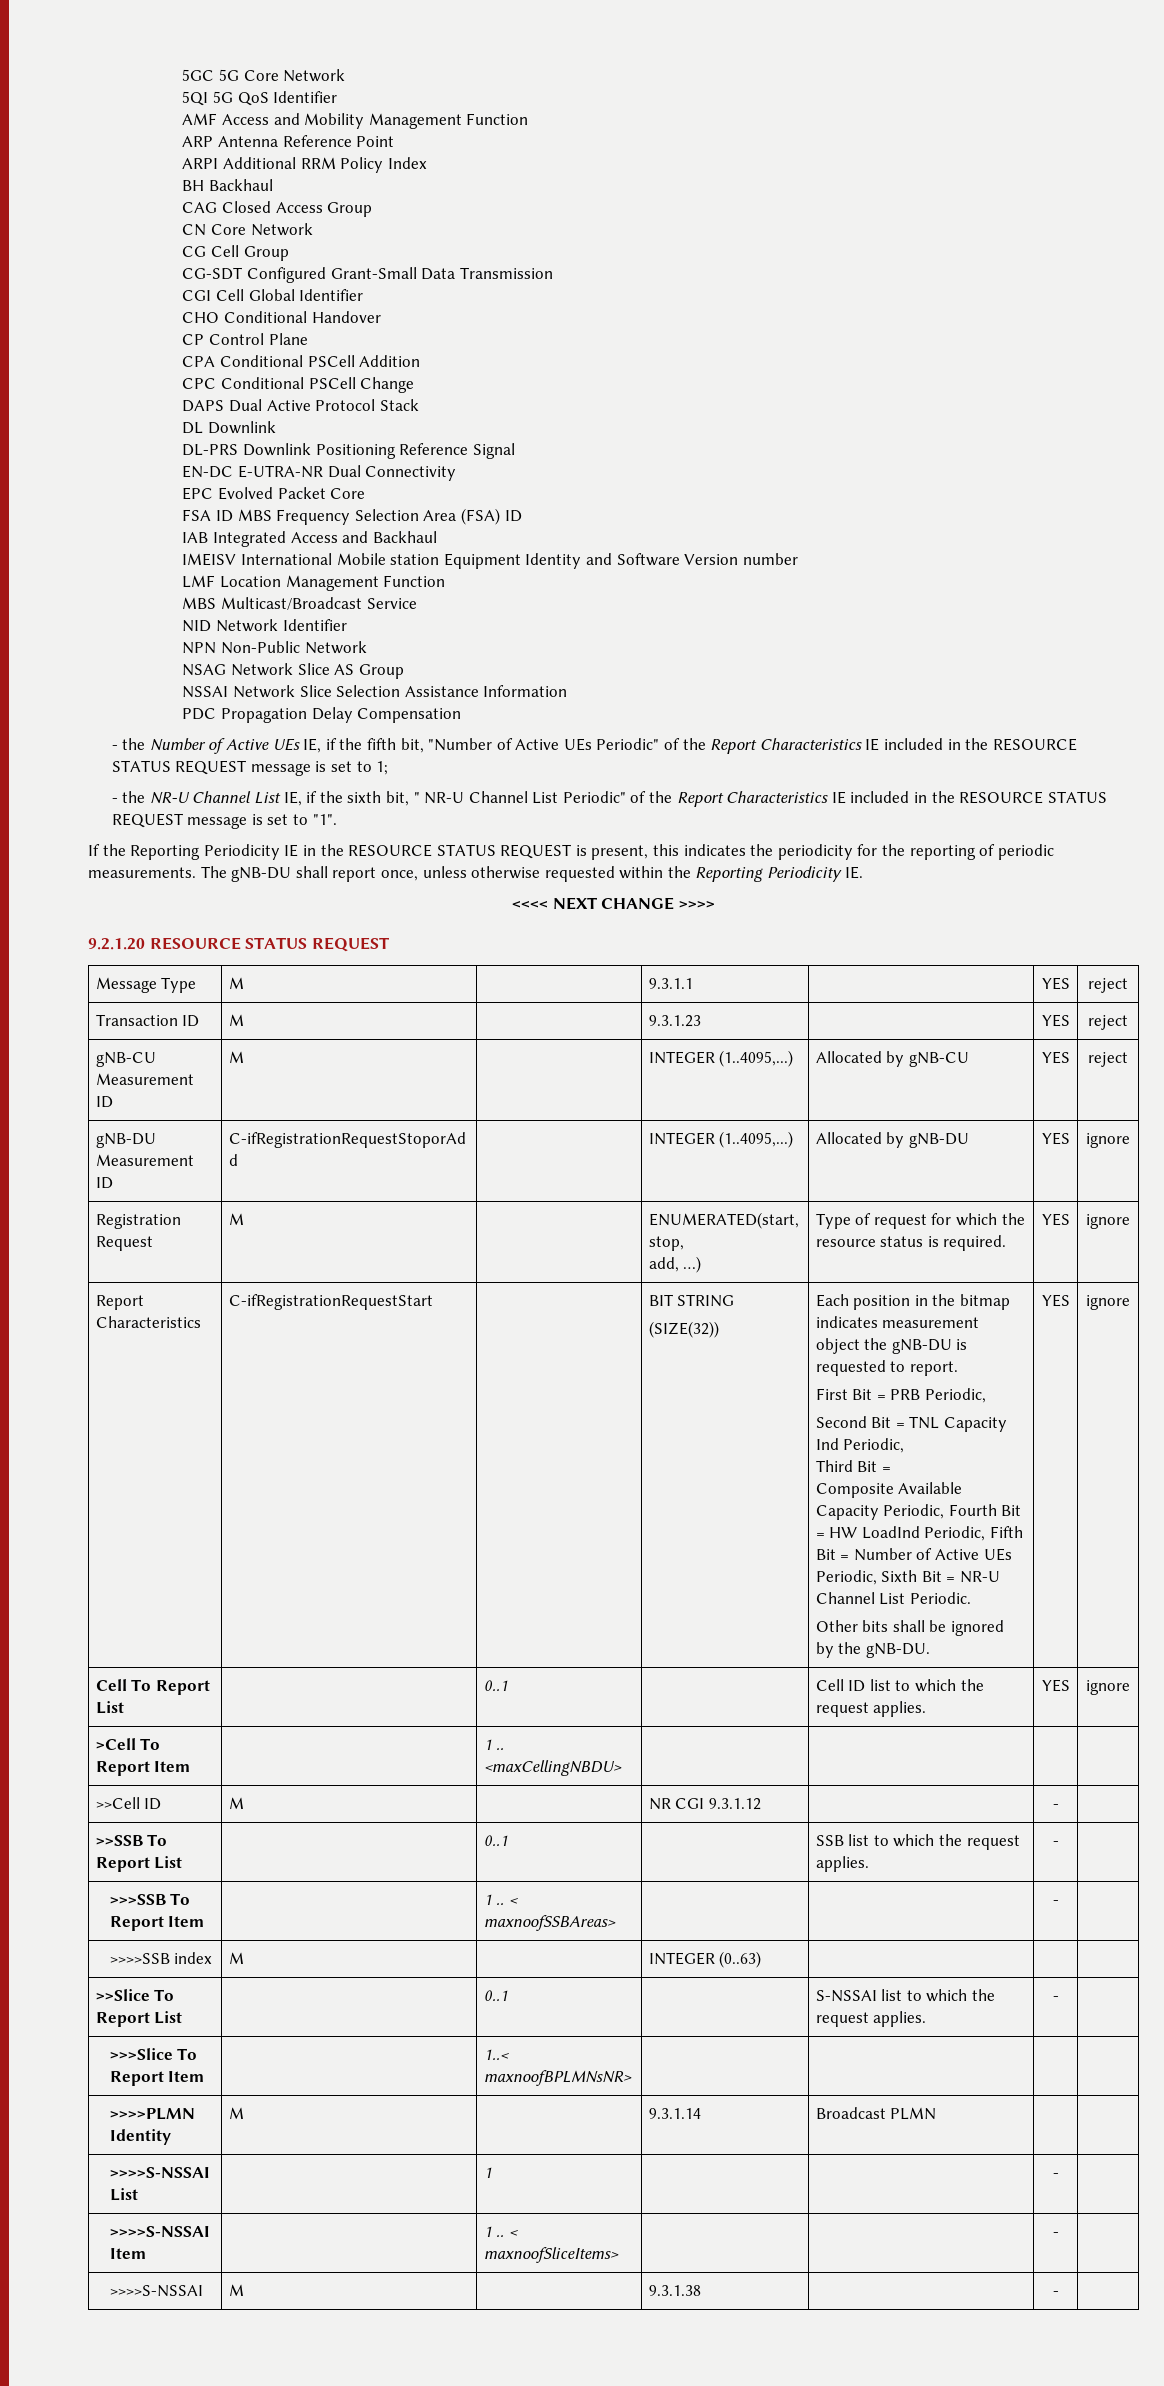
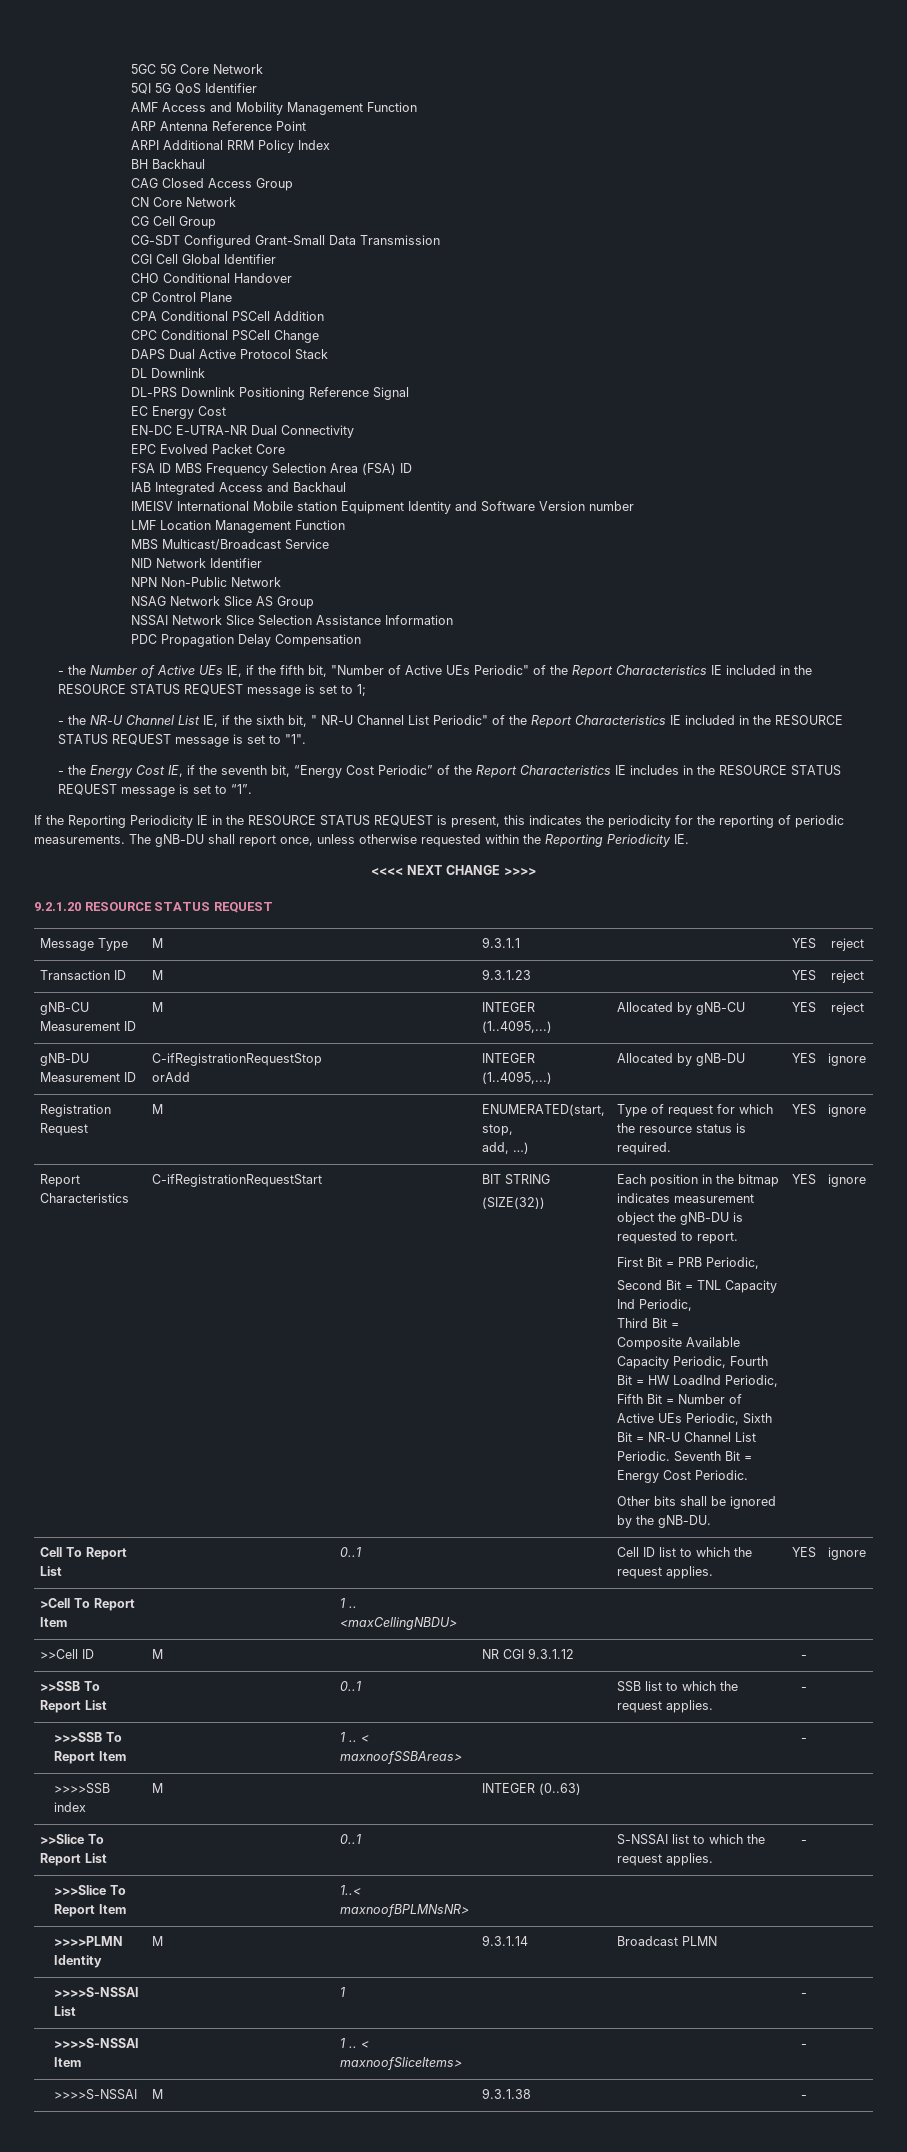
+ EC Energy Cost
+ - the Energy Cost IE, if the seventh bit, “Energy Cost Periodic” of the Report Characteristics IE includes in the RESOURCE STATUS REQUEST message is set to “1”.
+ Seventh Bit = Energy Cost Periodic.

